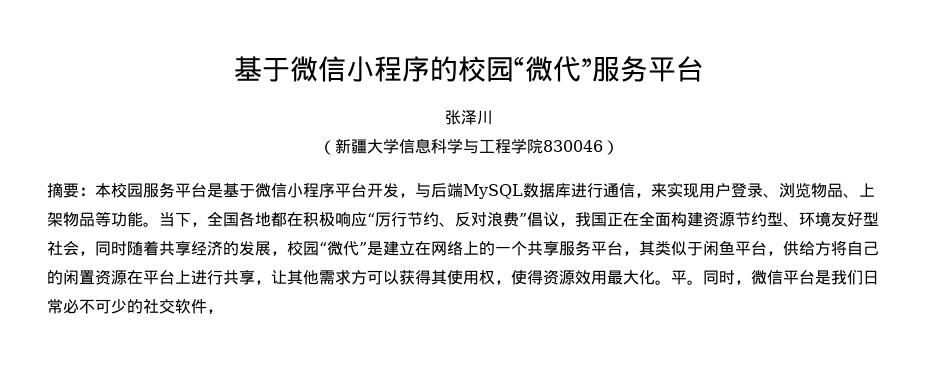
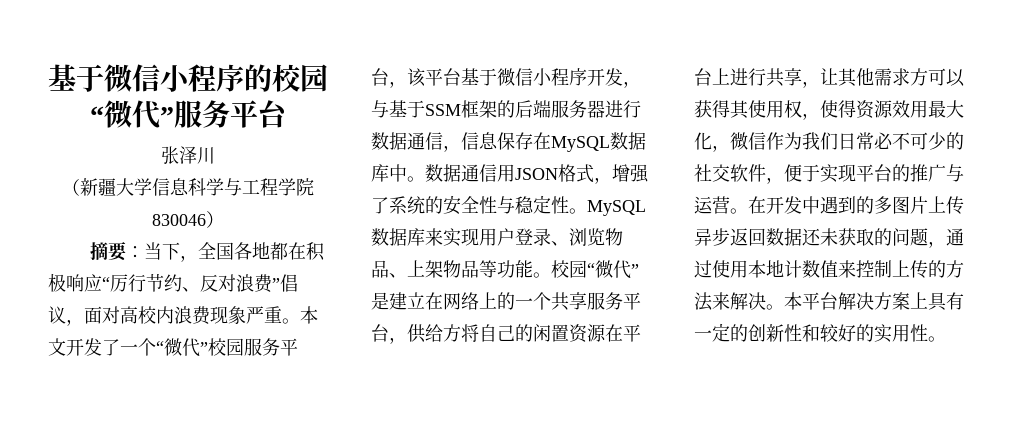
- 摘要：本校园服务平台是基于微信小程序平台开发，与后端MySQL数据库进行通信，来实现用户登录、浏览物品、上架物品等功能。当下，全国各地都在积极响应“厉行节约、反对浪费”倡议，我国正在全面构建资源节约型、环境友好型社会，同时随着共享经济的发展，校园“微代”是建立在网络上的一个共享服务平台，其类似于闲鱼平台，供给方将自己的闲置资源在平台上进行共享，让其他需求方可以获得其使用权，使得资源效用最大化。平。同时，微信平台是我们日常必不可少的社交软件，
+ 摘要：当下，全国各地都在积极响应“厉行节约、反对浪费”倡议，面对高校内浪费现象严重。本文开发了一个“微代”校园服务平台，该平台基于微信小程序开发，与基于SSM框架的后端服务器进行数据通信，信息保存在MySQL数据库中。数据通信用JSON格式，增强了系统的安全性与稳定性。MySQL数据库来实现用户登录、浏览物品、上架物品等功能。校园“微代”是建立在网络上的一个共享服务平台，供给方将自己的闲置资源在平台上进行共享，让其他需求方可以获得其使用权，使得资源效用最大化，微信作为我们日常必不可少的社交软件，便于实现平台的推广与运营。在开发中遇到的多图片上传异步返回数据还未获取的问题，通过使用本地计数值来控制上传的方法来解决。本平台解决方案上具有一定的创新性和较好的实用性。

